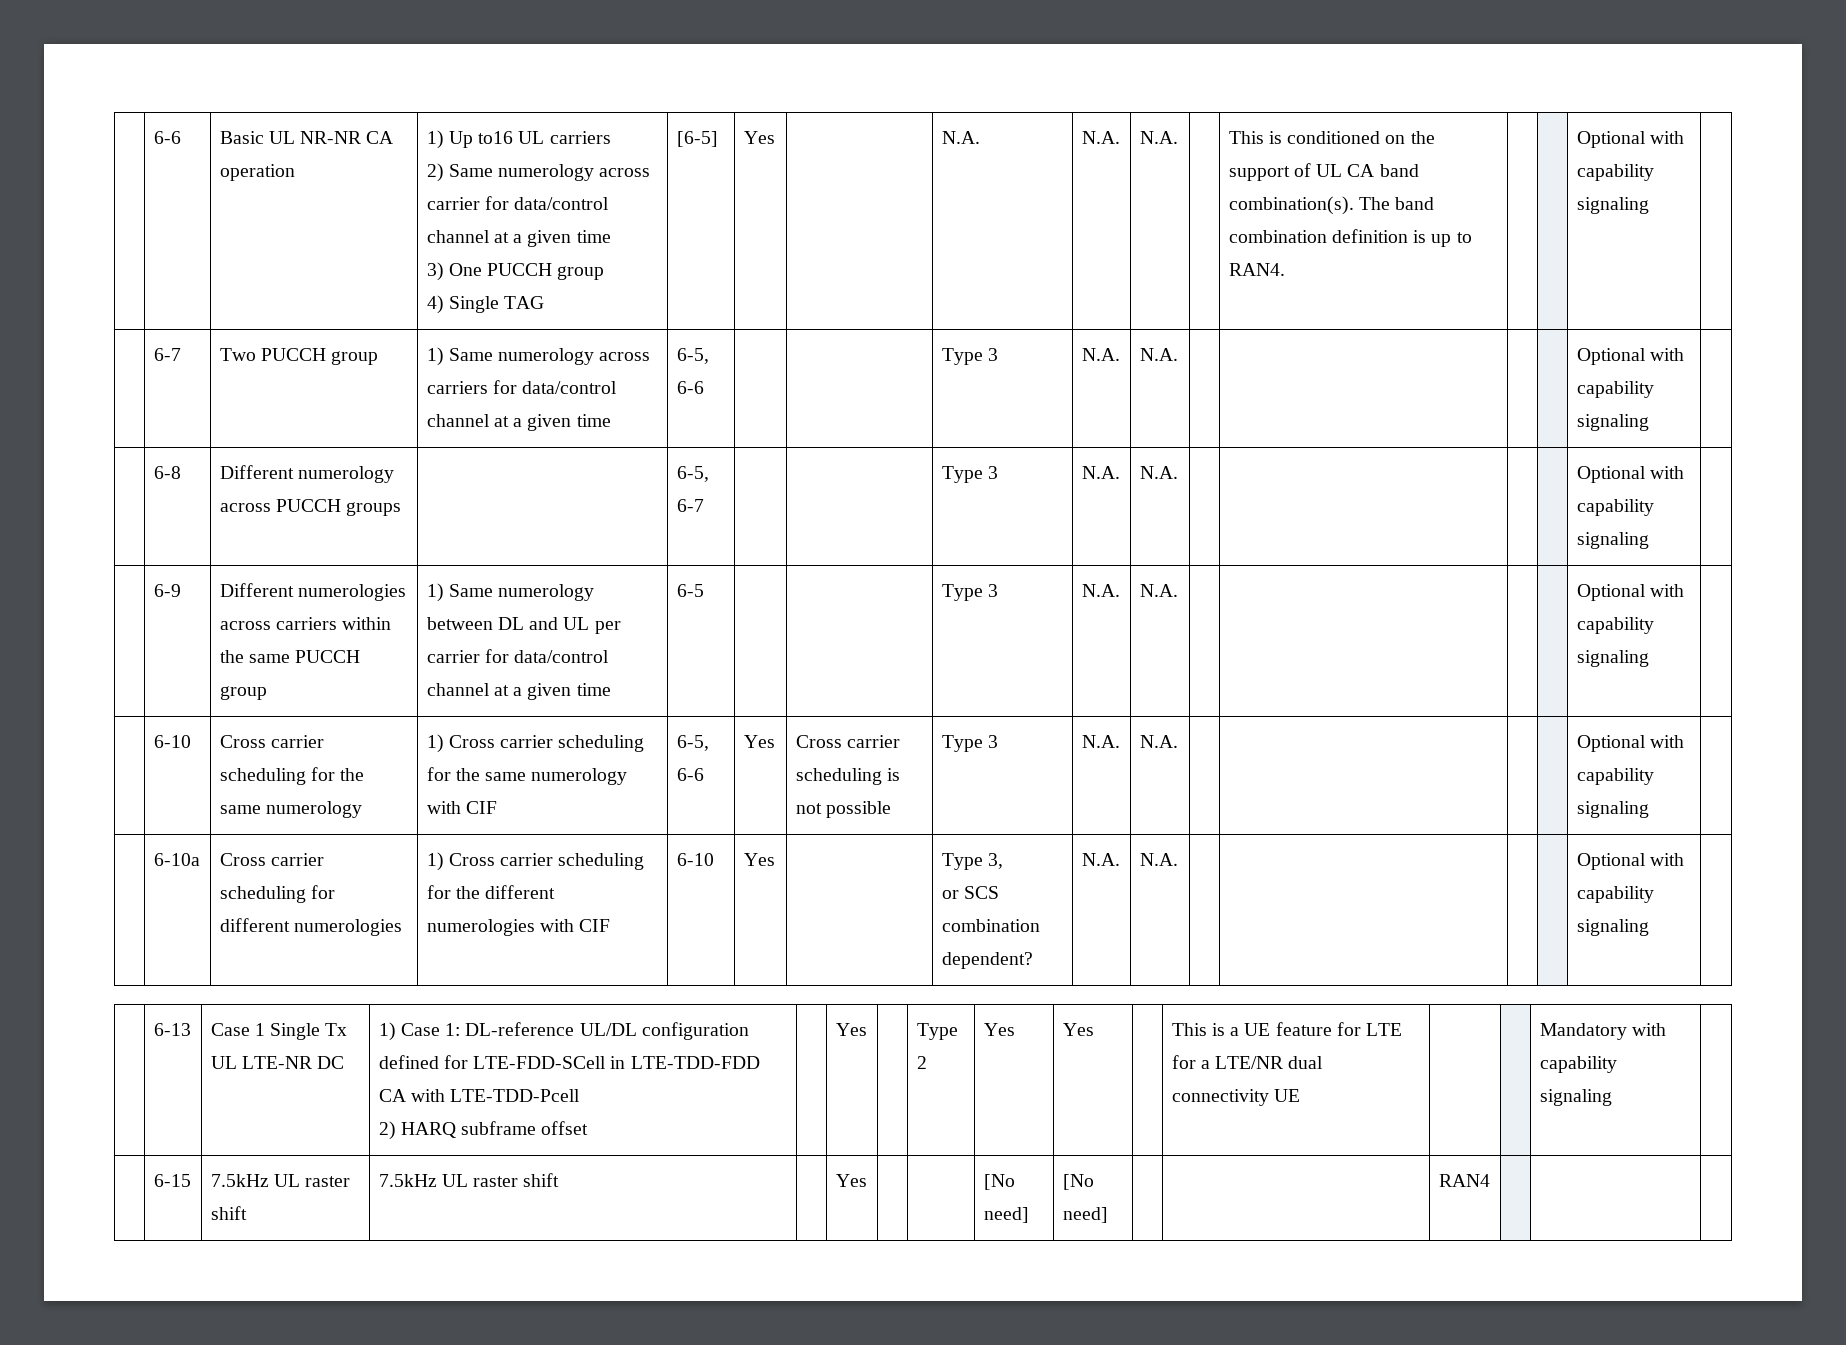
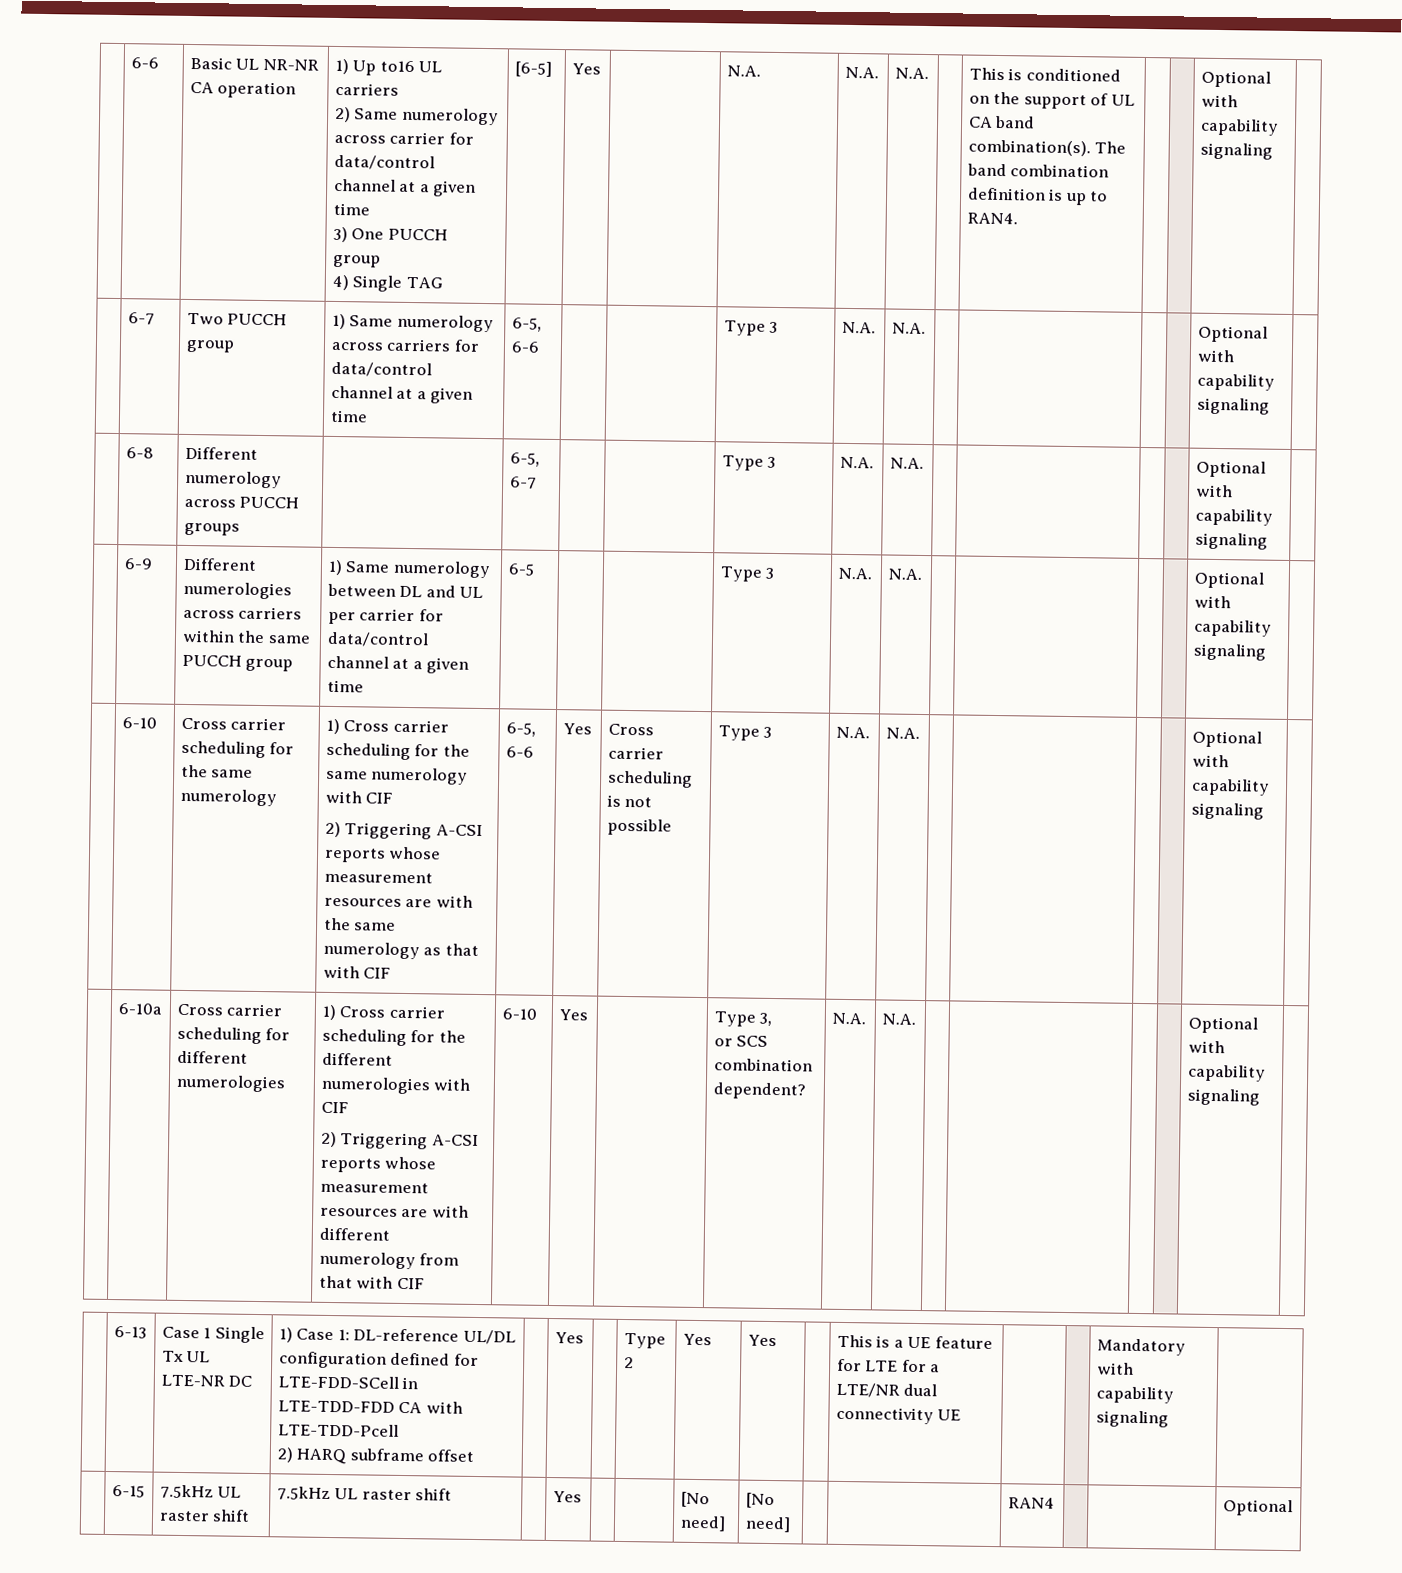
+ 2) Triggering A-CSI reports whose measurement resources are with the same numerology as that with CIF
+ 2) Triggering A-CSI reports whose measurement resources are with different numerology from that with CIF
- | 6-15 | 7.5kHz UL raster shift | 7.5kHz UL raster shift | | Yes | | | [No need] | [No need] | | | RAN4 | | |
+ | 6-15 | 7.5kHz UL raster shift | 7.5kHz UL raster shift | | Yes | | | [No need] | [No need] | | | RAN4 | | | Optional

